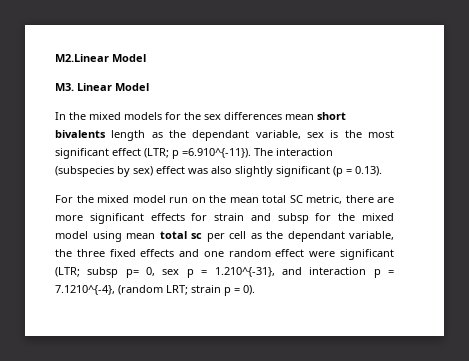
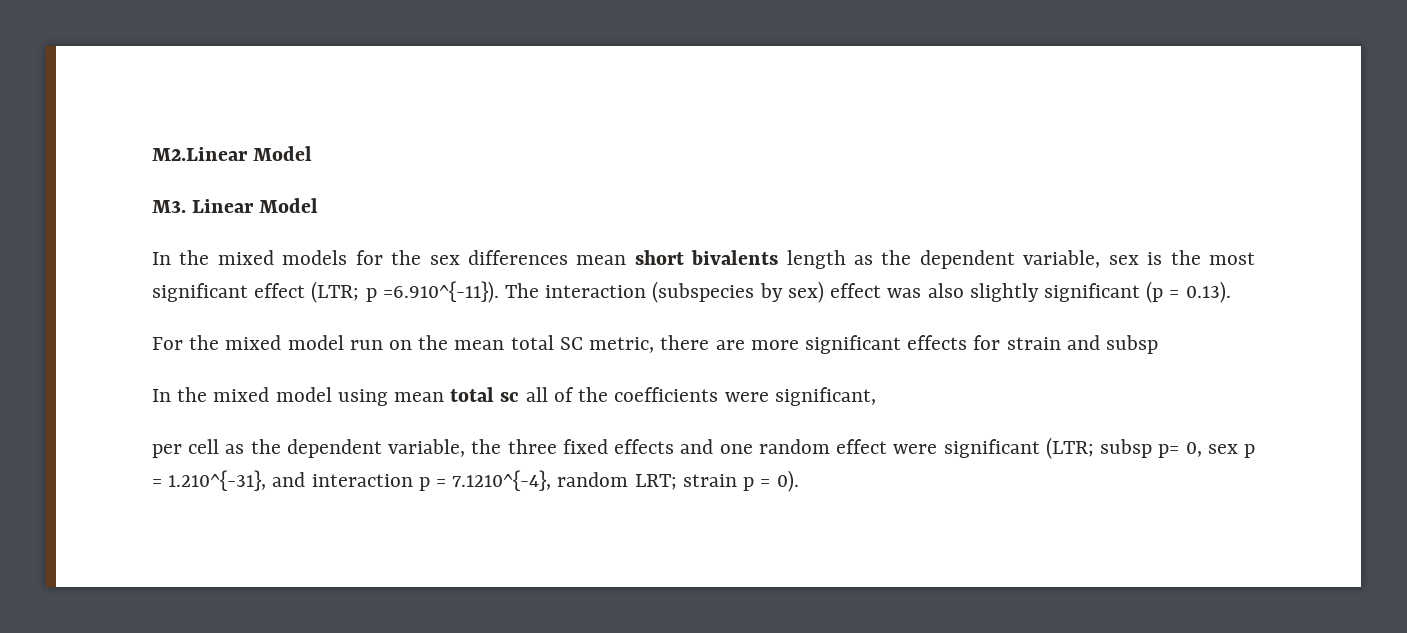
- In the mixed models for the sex differences mean short bivalents length as the dependant variable, sex is the most significant effect (LTR; p =6.910^{-11}). The interaction (subspecies by sex) effect was also slightly significant (p = 0.13).
+ In the mixed models for the sex differences mean short bivalents length as the dependent variable, sex is the most significant effect (LTR; p =6.910^{-11}). The interaction (subspecies by sex) effect was also slightly significant (p = 0.13).
- For the mixed model run on the mean total SC metric, there are more significant effects for strain and subsp for the mixed model using mean total sc per cell as the dependant variable, the three fixed effects and one random effect were significant (LTR; subsp p= 0, sex p = 1.210^{-31}, and interaction p = 7.1210^{-4}, (random LRT; strain p = 0).
+ For the mixed model run on the mean total SC metric, there are more significant effects for strain and subsp
+ In the mixed model using mean total sc all of the coefficients were significant,
+ per cell as the dependent variable, the three fixed effects and one random effect were significant (LTR; subsp p= 0, sex p = 1.210^{-31}, and interaction p = 7.1210^{-4}, random LRT; strain p = 0).

